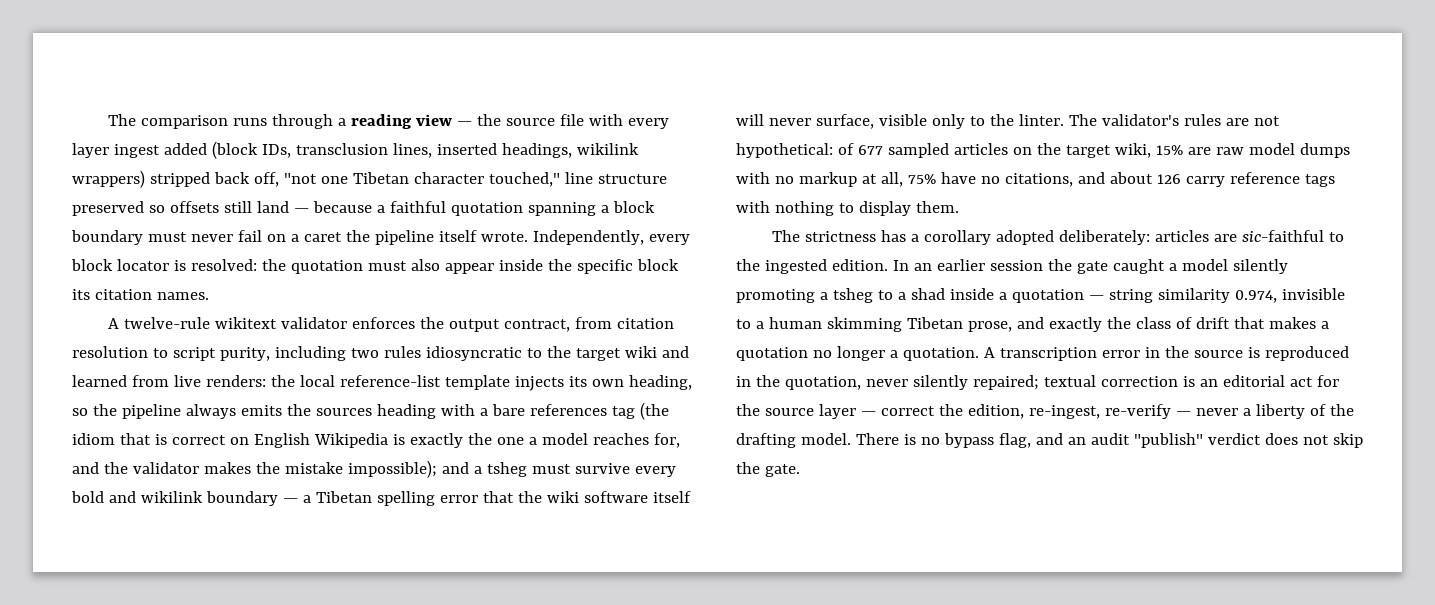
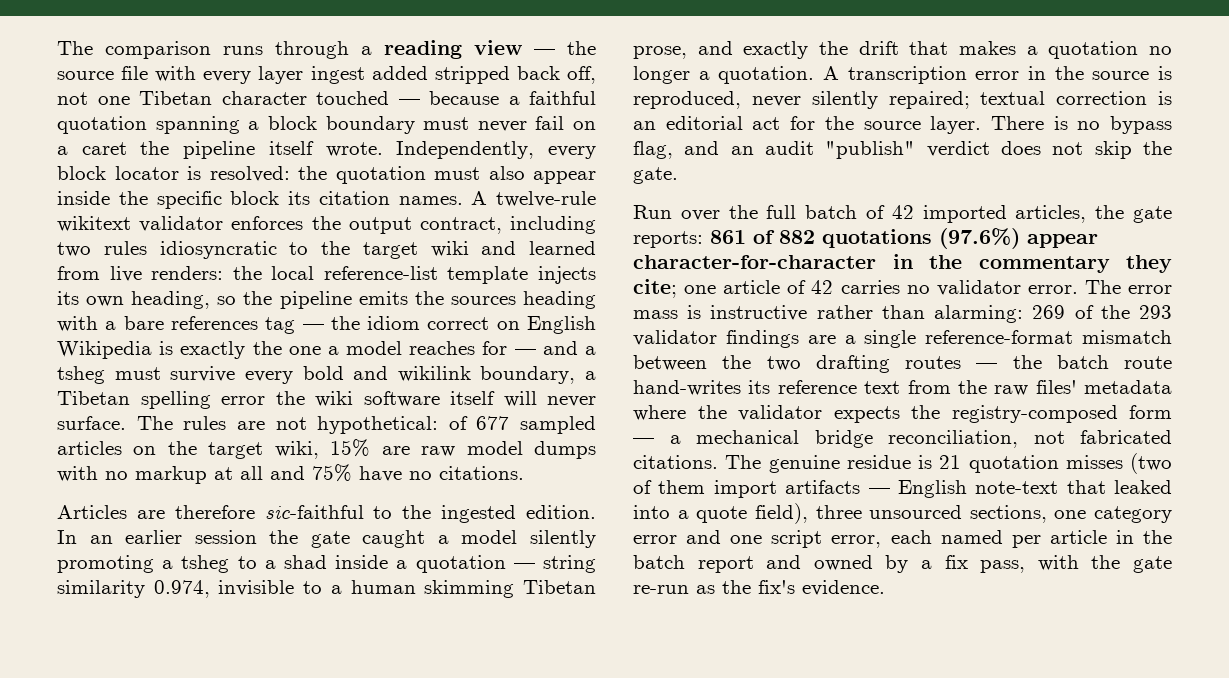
- The comparison runs through a reading view — the source file with every layer ingest added (block IDs, transclusion lines, inserted headings, wikilink wrappers) stripped back off, "not one Tibetan character touched," line structure preserved so offsets still land — because a faithful quotation spanning a block boundary must never fail on a caret the pipeline itself wrote.
+ The comparison runs through a reading view — the source file with every layer ingest added stripped back off, not one Tibetan character touched — because a faithful quotation spanning a block boundary must never fail on a caret the pipeline itself wrote.
- the quotation must also appear inside the specific block its citation names.
- A twelve-rule wikitext validator enforces the output contract, from citation resolution to script purity, including two rules idiosyncratic to the target wiki and learned from live renders:
+ the quotation must also appear inside the specific block its citation names. A twelve-rule wikitext validator enforces the output contract, including two rules idiosyncratic to the target wiki and learned from live renders:
- the local reference-list template injects its own heading, so the pipeline always emits the sources heading with a bare references tag (the idiom that is correct on English Wikipedia is exactly the one a model reaches for, and the validator makes the mistake impossible); and a tsheg must survive every bold and wikilink boundary — a Tibetan spelling error that the wiki software itself will never surface, visible only to the linter. The validator's rules are not hypothetical:
+ the local reference-list template injects its own heading, so the pipeline emits the sources heading with a bare references tag — the idiom correct on English Wikipedia is exactly the one a model reaches for — and a tsheg must survive every bold and wikilink boundary, a Tibetan spelling error the wiki software itself will never surface. The rules are not hypothetical:
- of 677 sampled articles on the target wiki, 15% are raw model dumps with no markup at all, 75% have no citations, and about 126 carry reference tags with nothing to display them.
- The strictness has a corollary adopted deliberately: articles are sic-faithful to the ingested edition.
+ of 677 sampled articles on the target wiki, 15% are raw model dumps with no markup at all and 75% have no citations.
+ Articles are therefore sic-faithful to the ingested edition.
- In an earlier session the gate caught a model silently promoting a tsheg to a shad inside a quotation — string similarity 0.974, invisible to a human skimming Tibetan prose, and exactly the class of drift that makes a quotation no longer a quotation.
+ In an earlier session the gate caught a model silently promoting a tsheg to a shad inside a quotation — string similarity 0.974, invisible to a human skimming Tibetan prose, and exactly the drift that makes a quotation no longer a quotation.
- A transcription error in the source is reproduced in the quotation, never silently repaired; textual correction is an editorial act for the source layer — correct the edition, re-ingest, re-verify — never a liberty of the drafting model.
+ A transcription error in the source is reproduced, never silently repaired; textual correction is an editorial act for the source layer.
+ Run over the full batch of 42 imported articles, the gate reports: 861 of 882 quotations (97.6%) appear character-for-character in the commentary they cite; one article of 42 carries no validator error. The error mass is instructive rather than alarming: 269 of the 293 validator findings are a single reference-format mismatch between the two drafting routes — the batch route hand-writes its reference text from the raw files' metadata where the validator expects the registry-composed form — a mechanical bridge reconciliation, not fabricated citations. The genuine residue is 21 quotation misses (two of them import artifacts — English note-text that leaked into a quote field), three unsourced sections, one category error and one script error, each named per article in the batch report and owned by a fix pass, with the gate re-run as the fix's evidence.

